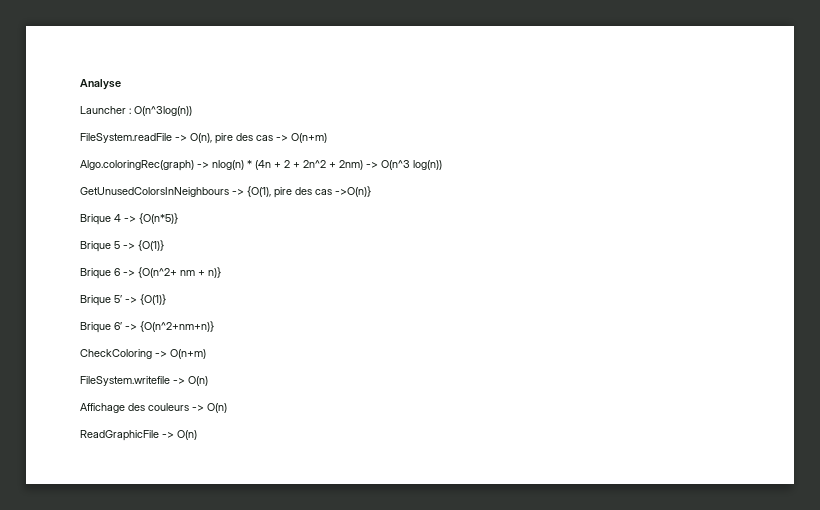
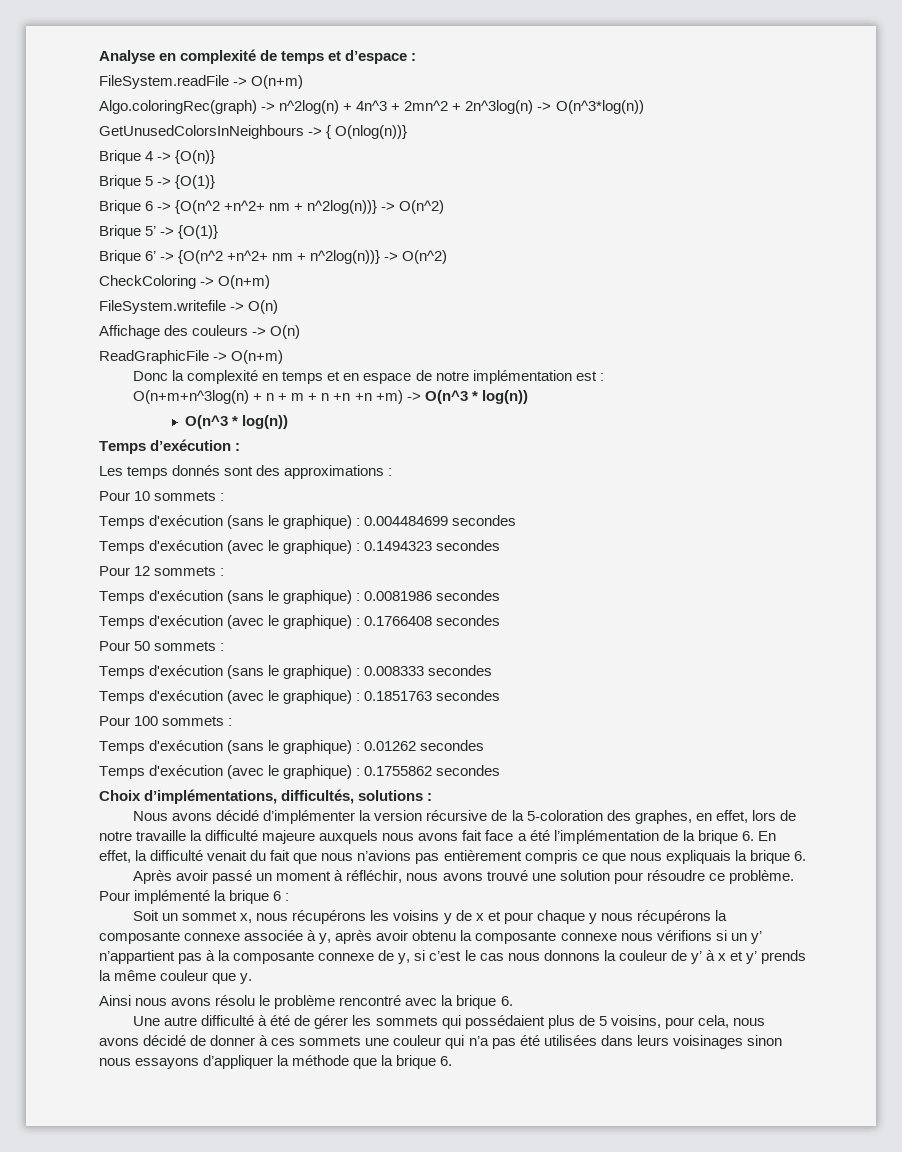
- Analyse
- Launcher : O(n^3log(n))
+ Analyse en complexité de temps et d’espace :
- FileSystem.readFile -> O(n), pire des cas -> O(n+m)
- Algo.coloringRec(graph) -> nlog(n) * (4n + 2 + 2n^2 + 2nm) -> O(n^3 log(n))
- GetUnusedColorsInNeighbours -> {O(1), pire des cas ->O(n)}
+ FileSystem.readFile -> O(n+m)
+ Algo.coloringRec(graph) -> n^2log(n) + 4n^3 + 2mn^2 + 2n^3log(n) -> O(n^3*log(n))
+ GetUnusedColorsInNeighbours -> { O(nlog(n))}
- Brique 4 -> {O(n*5)}
+ Brique 4 -> {O(n)}
- Brique 6 -> {O(n^2+ nm + n)}
+ Brique 6 -> {O(n^2 +n^2+ nm + n^2log(n))} -> O(n^2)
- Brique 6’ -> {O(n^2+nm+n)}
+ Brique 6’ -> {O(n^2 +n^2+ nm + n^2log(n))} -> O(n^2)
- ReadGraphicFile -> O(n)
+ ReadGraphicFile -> O(n+m)
+ Donc la complexité en temps et en espace de notre implémentation est :
+ O(n+m+n^3log(n) + n + m + n +n +n +m) -> O(n^3 * log(n))
+ O(n^3 * log(n))
+ Temps d’exécution :
+ Les temps donnés sont des approximations :
+ Pour 10 sommets :
+ Temps d'exécution (sans le graphique) : 0.004484699 secondes
+ Temps d'exécution (avec le graphique) : 0.1494323 secondes
+ Pour 12 sommets :
+ Temps d'exécution (sans le graphique) : 0.0081986 secondes
+ Temps d'exécution (avec le graphique) : 0.1766408 secondes
+ Pour 50 sommets :
+ Temps d'exécution (sans le graphique) : 0.008333 secondes
+ Temps d'exécution (avec le graphique) : 0.1851763 secondes
+ Pour 100 sommets :
+ Temps d'exécution (sans le graphique) : 0.01262 secondes
+ Temps d'exécution (avec le graphique) : 0.1755862 secondes
+ Choix d’implémentations, difficultés, solutions :
+ Nous avons décidé d’implémenter la version récursive de la 5-coloration des graphes, en effet, lors de notre travaille la difficulté majeure auxquels nous avons fait face a été l’implémentation de la brique 6. En effet, la difficulté venait du fait que nous n’avions pas entièrement compris ce que nous expliquais la brique 6.
+ Après avoir passé un moment à réfléchir, nous avons trouvé une solution pour résoudre ce problème. Pour implémenté la brique 6 :
+ Soit un sommet x, nous récupérons les voisins y de x et pour chaque y nous récupérons la composante connexe associée à y, après avoir obtenu la composante connexe nous vérifions si un y’ n’appartient pas à la composante connexe de y, si c’est le cas nous donnons la couleur de y’ à x et y’ prends la même couleur que y.
+ Ainsi nous avons résolu le problème rencontré avec la brique 6.
+ Une autre difficulté à été de gérer les sommets qui possédaient plus de 5 voisins, pour cela, nous avons décidé de donner à ces sommets une couleur qui n’a pas été utilisées dans leurs voisinages sinon nous essayons d’appliquer la méthode que la brique 6.

